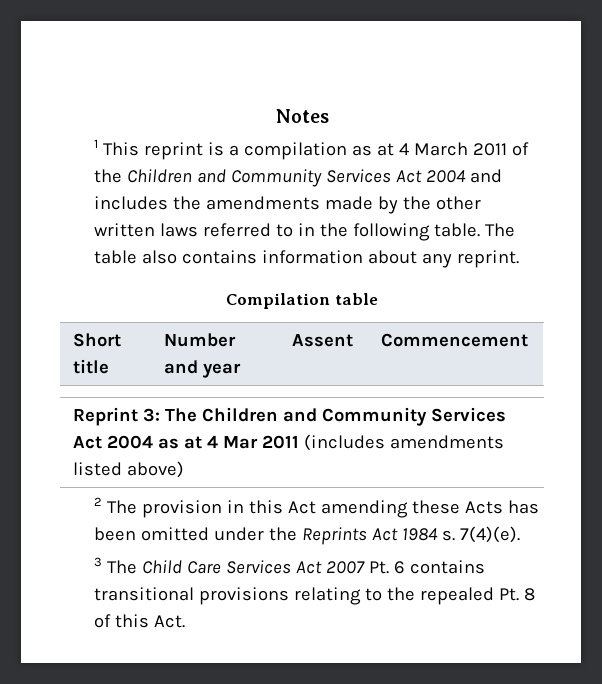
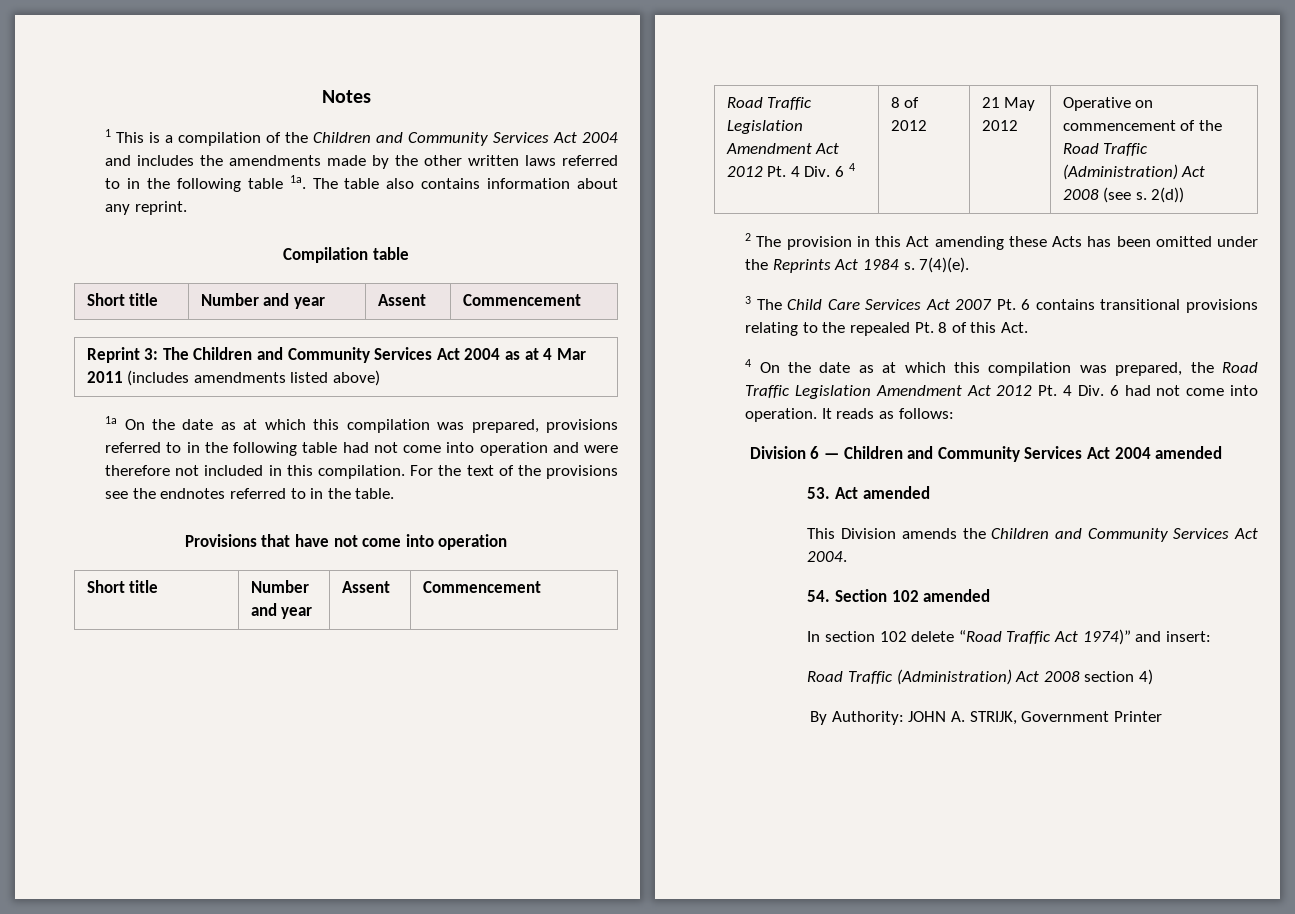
- 1 This reprint is a compilation as at 4 March 2011 of the Children and Community Services Act 2004 and includes the amendments made by the other written laws referred to in the following table.
+ 1 This is a compilation of the Children and Community Services Act 2004 and includes the amendments made by the other written laws referred to in the following table 1a.
+ 1a On the date as at which this compilation was prepared, provisions referred to in the following table had not come into operation and were therefore not included in this compilation. For the text of the provisions see the endnotes referred to in the table.
+ Provisions that have not come into operation
+ Short title | Number and year | Assent | Commencement
+ Road Traffic Legislation Amendment Act 2012 Pt. 4 Div. 6 4 | 8 of 2012 | 21 May 2012 | Operative on commencement of the Road Traffic (Administration) Act 2008 (see s. 2(d))
+ 4 On the date as at which this compilation was prepared, the Road Traffic Legislation Amendment Act 2012 Pt. 4 Div. 6 had not come into operation. It reads as follows:
+ Division 6 — Children and Community Services Act 2004 amended
+ 53. Act amended
+ This Division amends the Children and Community Services Act 2004.
+ 54. Section 102 amended
+ In section 102 delete “Road Traffic Act 1974)” and insert:
+ Road Traffic (Administration) Act 2008 section 4)
+ By Authority: JOHN A. STRIJK, Government Printer

